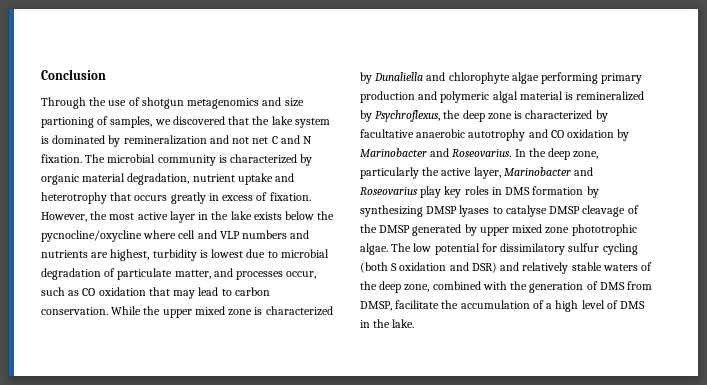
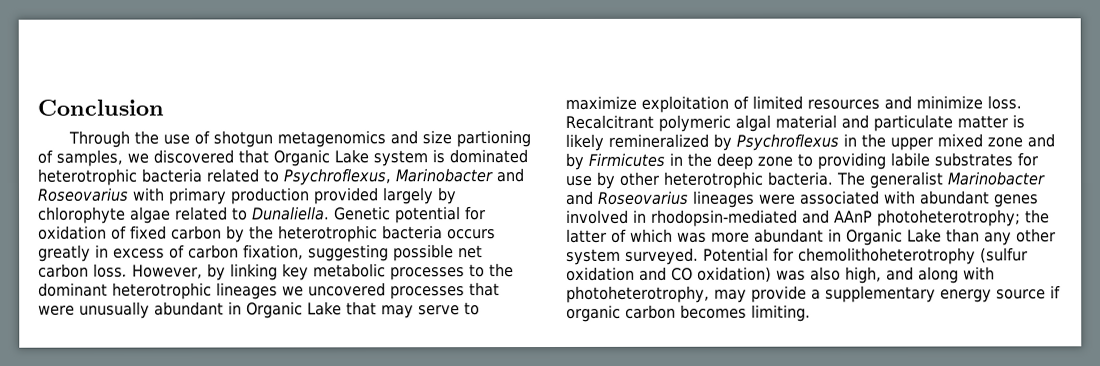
- Through the use of shotgun metagenomics and size partioning of samples, we discovered that the lake system is dominated by remineralization and not net C and N fixation. The microbial community is characterized by organic material degradation, nutrient uptake and heterotrophy that occurs greatly in excess of fixation. However, the most active layer in the lake exists below the pycnocline/oxycline where cell and VLP numbers and nutrients are highest, turbidity is lowest due to microbial degradation of particulate matter, and processes occur, such as CO oxidation that may lead to carbon conservation. While the upper mixed zone is characterized by Dunaliella and chlorophyte algae performing primary production and polymeric algal material is remineralized by Psychroflexus, the deep zone is characterized by facultative anaerobic autotrophy and CO oxidation by Marinobacter and Roseovarius. In the deep zone, particularly the active layer, Marinobacter and Roseovarius play key roles in DMS formation by synthesizing DMSP lyases to catalyse DMSP cleavage of the DMSP generated by upper mixed zone phototrophic algae. The low potential for dissimilatory sulfur cycling (both S oxidation and DSR) and relatively stable waters of the deep zone, combined with the generation of DMS from DMSP, facilitate the accumulation of a high level of DMS in the lake.
+ Through the use of shotgun metagenomics and size partioning of samples, we discovered that Organic Lake system is dominated heterotrophic bacteria related to Psychroflexus, Marinobacter and Roseovarius with primary production provided largely by chlorophyte algae related to Dunaliella. Genetic potential for oxidation of fixed carbon by the heterotrophic bacteria occurs greatly in excess of carbon fixation, suggesting possible net carbon loss. However, by linking key metabolic processes to the dominant heterotrophic lineages we uncovered processes that were unusually abundant in Organic Lake that may serve to maximize exploitation of limited resources and minimize loss. Recalcitrant polymeric algal material and particulate matter is likely remineralized by Psychroflexus in the upper mixed zone and by Firmicutes in the deep zone to providing labile substrates for use by other heterotrophic bacteria. The generalist Marinobacter and Roseovarius lineages were associated with abundant genes involved in rhodopsin-mediated and AAnP photoheterotrophy; the latter of which was more abundant in Organic Lake than any other system surveyed. Potential for chemolithoheterotrophy (sulfur oxidation and CO oxidation) was also high, and along with photoheterotrophy, may provide a supplementary energy source if organic carbon becomes limiting.

